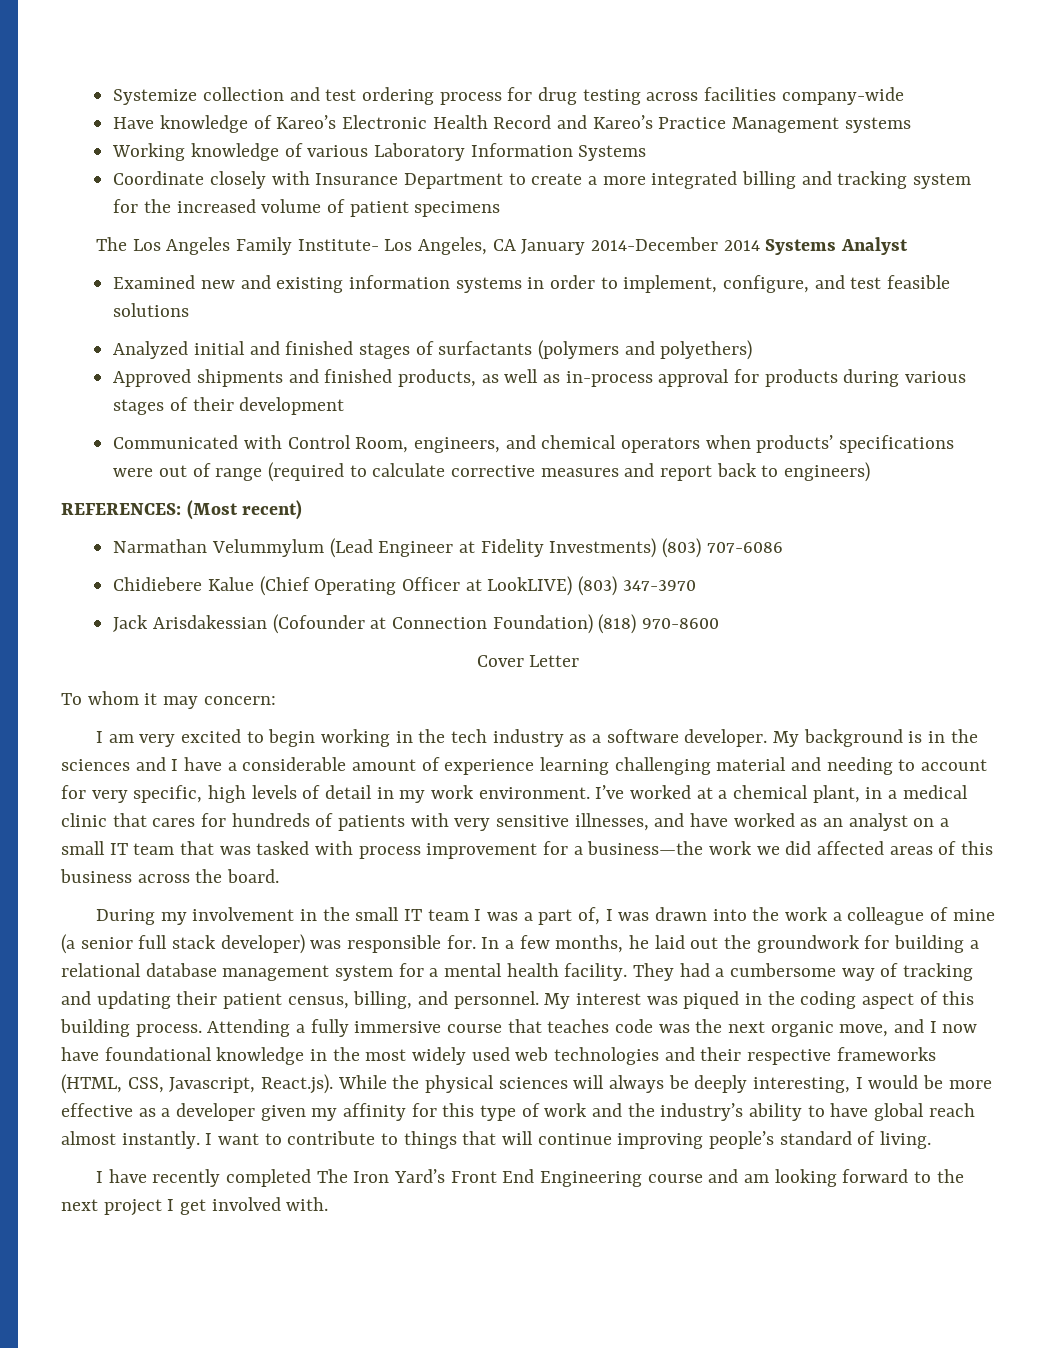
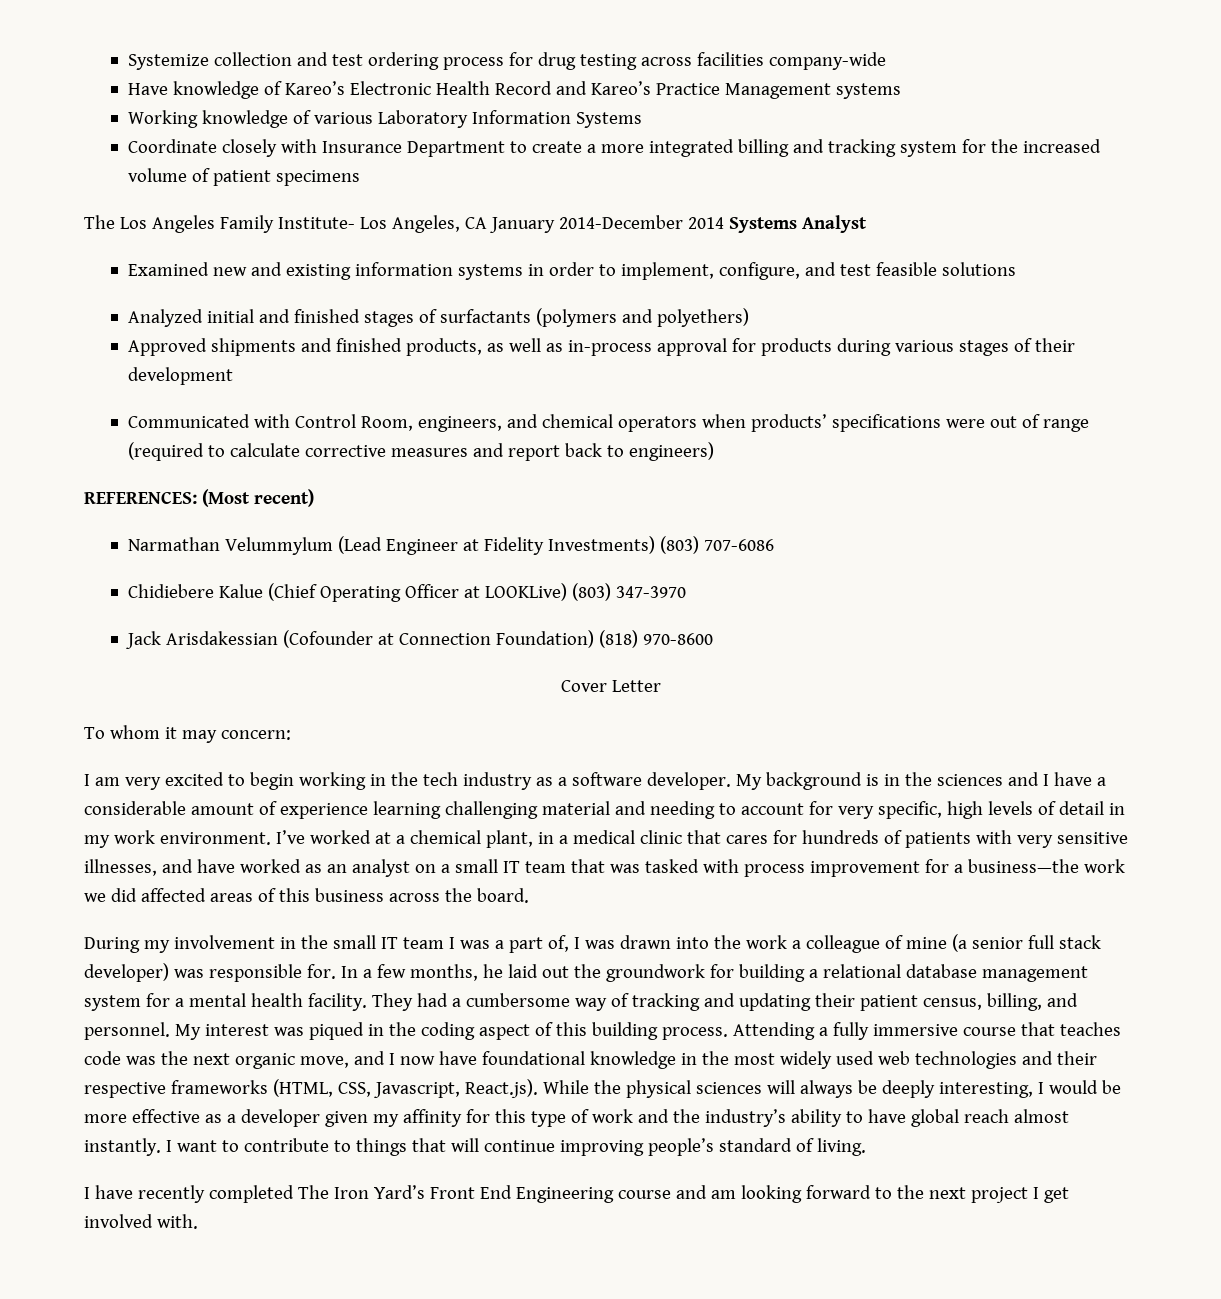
- Chidiebere Kalue (Chief Operating Officer at LookLIVE) (803) 347-3970
+ Chidiebere Kalue (Chief Operating Officer at LOOKLive) (803) 347-3970

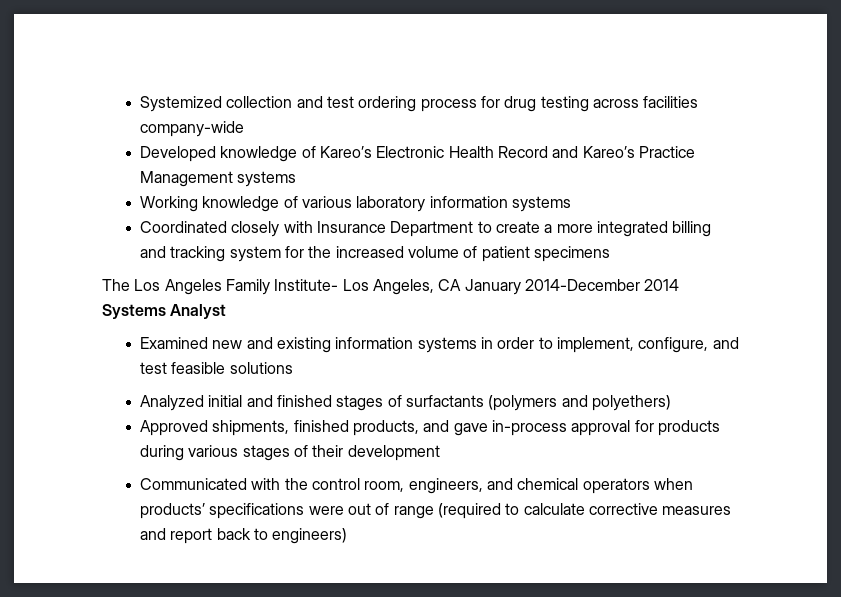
- Systemize collection and test ordering process for drug testing across facilities company-wide
+ Systemized collection and test ordering process for drug testing across facilities company-wide
- Have knowledge of Kareo’s Electronic Health Record and Kareo’s Practice Management systems
+ Developed knowledge of Kareo’s Electronic Health Record and Kareo’s Practice Management systems
- Working knowledge of various Laboratory Information Systems
- Coordinate closely with Insurance Department to create a more integrated billing and tracking system for the increased volume of patient specimens
+ Working knowledge of various laboratory information systems
+ Coordinated closely with Insurance Department to create a more integrated billing and tracking system for the increased volume of patient specimens
- Approved shipments and finished products, as well as in-process approval for products during various stages of their development
+ Approved shipments, finished products, and gave in-process approval for products during various stages of their development
- Communicated with Control Room, engineers, and chemical operators when products’ specifications were out of range (required to calculate corrective measures and report back to engineers)
+ Communicated with the control room, engineers, and chemical operators when products’ specifications were out of range (required to calculate corrective measures and report back to engineers)
- REFERENCES: (Most recent)
- Narmathan Velummylum (Lead Engineer at Fidelity Investments) (803) 707-6086
- Chidiebere Kalue (Chief Operating Officer at LOOKLive) (803) 347-3970
- Jack Arisdakessian (Cofounder at Connection Foundation) (818) 970-8600
- Cover Letter
- To whom it may concern:
- I am very excited to begin working in the tech industry as a software developer. My background is in the sciences and I have a considerable amount of experience learning challenging material and needing to account for very specific, high levels of detail in my work environment. I’ve worked at a chemical plant, in a medical clinic that cares for hundreds of patients with very sensitive illnesses, and have worked as an analyst on a small IT team that was tasked with process improvement for a business—the work we did affected areas of this business across the board.
- During my involvement in the small IT team I was a part of, I was drawn into the work a colleague of mine (a senior full stack developer) was responsible for. In a few months, he laid out the groundwork for building a relational database management system for a mental health facility. They had a cumbersome way of tracking and updating their patient census, billing, and personnel. My interest was piqued in the coding aspect of this building process. Attending a fully immersive course that teaches code was the next organic move, and I now have foundational knowledge in the most widely used web technologies and their respective frameworks (HTML, CSS, Javascript, React.js). While the physical sciences will always be deeply interesting, I would be more effective as a developer given my affinity for this type of work and the industry’s ability to have global reach almost instantly. I want to contribute to things that will continue improving people’s standard of living.
- I have recently completed The Iron Yard’s Front End Engineering course and am looking forward to the next project I get involved with.

